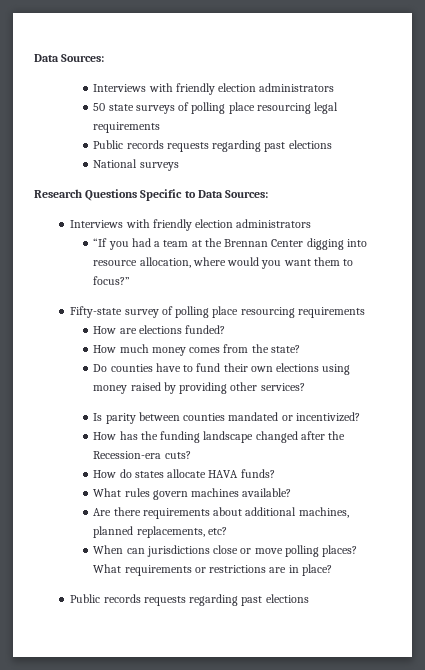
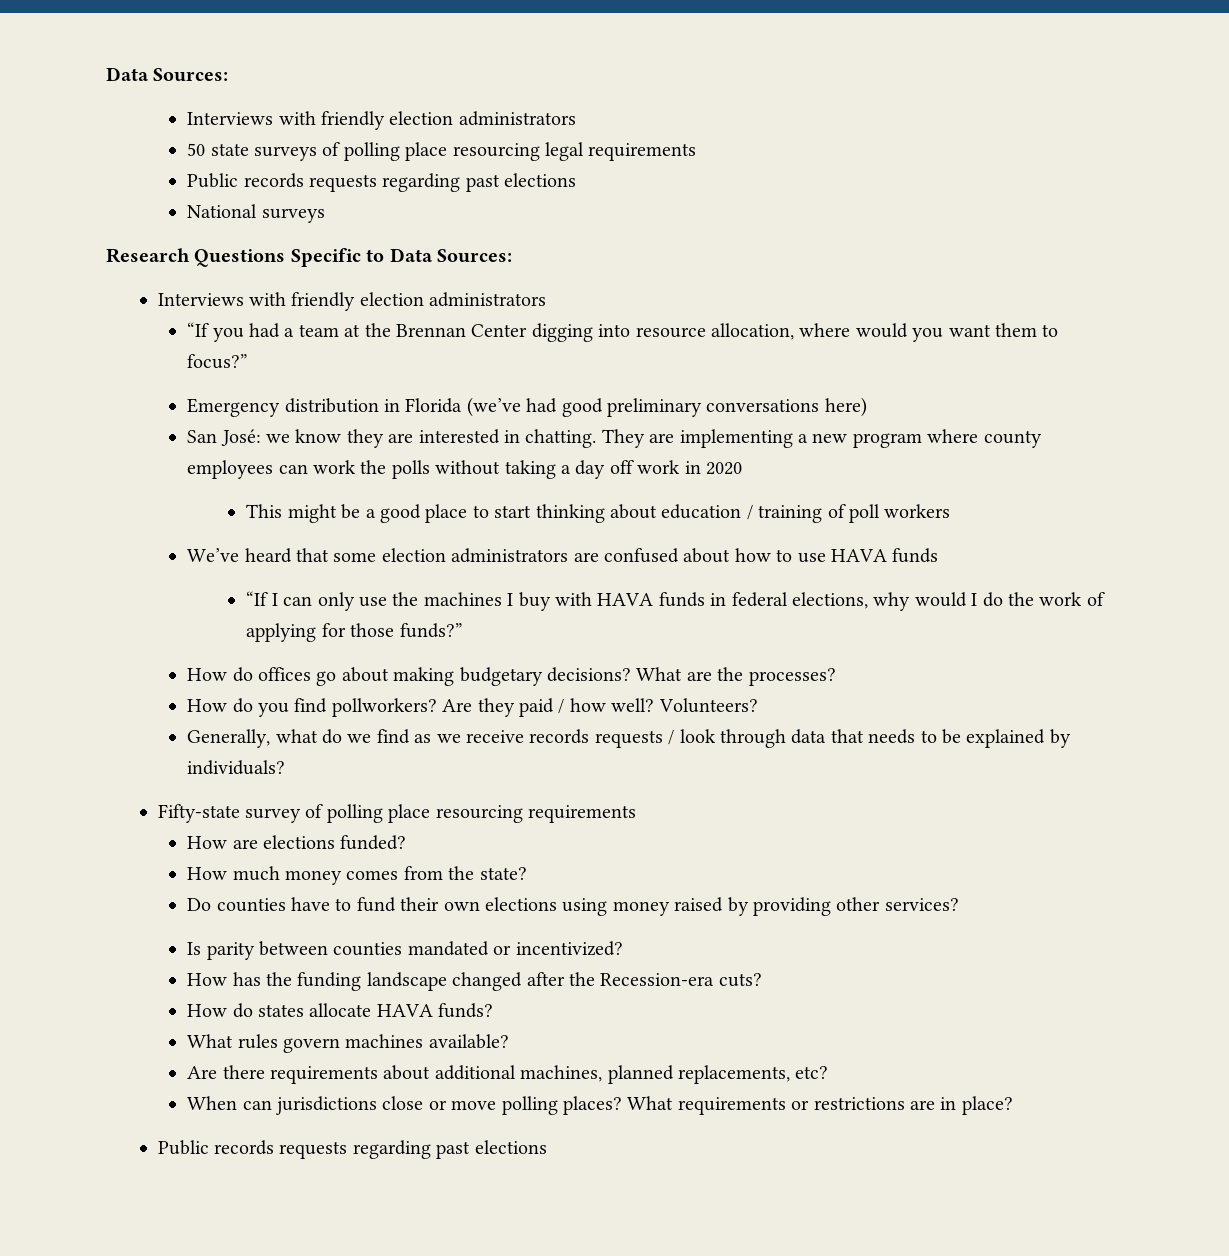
+ Emergency distribution in Florida (we’ve had good preliminary conversations here)
+ San José: we know they are interested in chatting. They are implementing a new program where county employees can work the polls without taking a day off work in 2020
+ This might be a good place to start thinking about education / training of poll workers
+ We’ve heard that some election administrators are confused about how to use HAVA funds
+ “If I can only use the machines I buy with HAVA funds in federal elections, why would I do the work of applying for those funds?”
+ How do offices go about making budgetary decisions? What are the processes?
+ How do you find pollworkers? Are they paid / how well? Volunteers?
+ Generally, what do we find as we receive records requests / look through data that needs to be explained by individuals?

